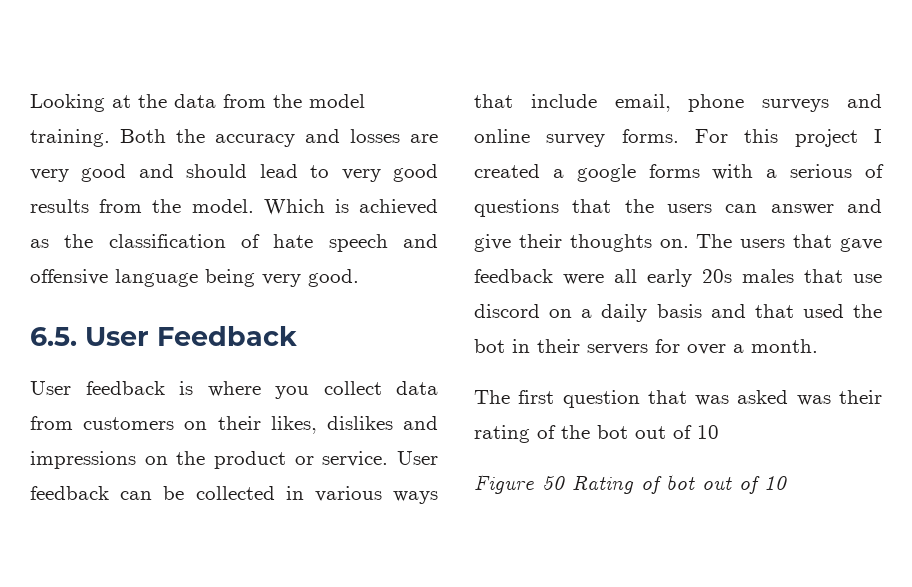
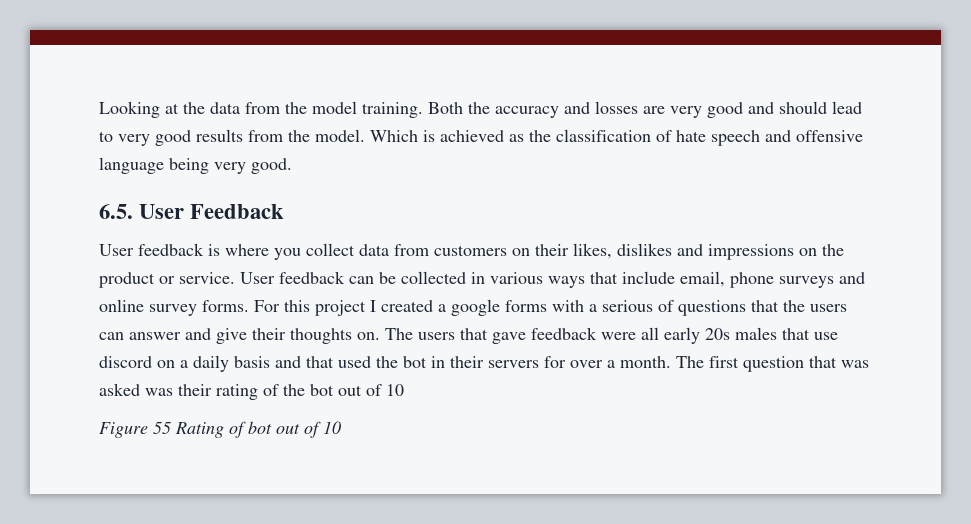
- The users that gave feedback were all early 20s males that use discord on a daily basis and that used the bot in their servers for over a month.
- The first question that was asked was their rating of the bot out of 10
+ The users that gave feedback were all early 20s males that use discord on a daily basis and that used the bot in their servers for over a month. The first question that was asked was their rating of the bot out of 10
- Figure 50 Rating of bot out of 10
+ Figure 55 Rating of bot out of 10

